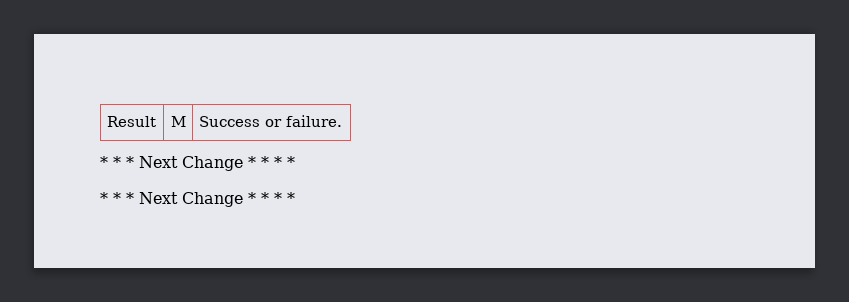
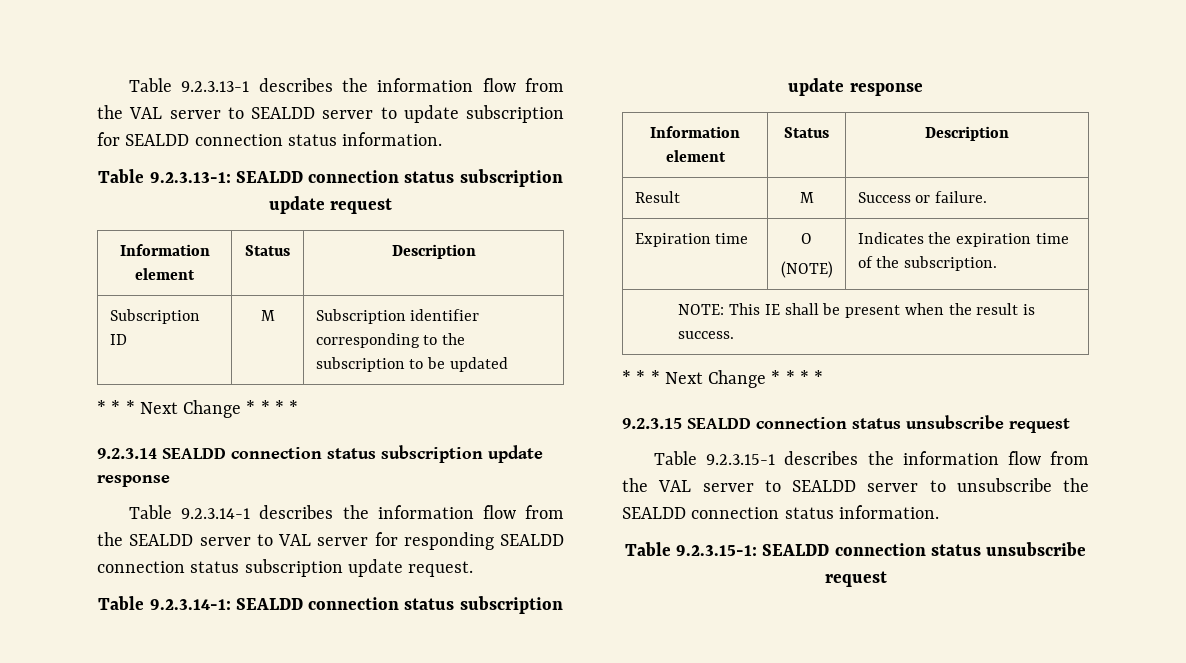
+ Table 9.2.3.13-1 describes the information flow from the VAL server to SEALDD server to update subscription for SEALDD connection status information.
+ Table 9.2.3.13-1: SEALDD connection status subscription update request
+ Information element | Status | Description
+ Subscription ID | M | Subscription identifier corresponding to the subscription to be updated
+ * * * Next Change * * * *
+ 9.2.3.14 SEALDD connection status subscription update response
+ Table 9.2.3.14-1 describes the information flow from the SEALDD server to VAL server for responding SEALDD connection status subscription update request.
+ Table 9.2.3.14-1: SEALDD connection status subscription update response
+ Information element | Status | Description
  Result | M | Success or failure.
+ Expiration time | O
+ (NOTE) | Indicates the expiration time of the subscription.
+ NOTE: This IE shall be present when the result is success.
  * * * Next Change * * * *
- * * * Next Change * * * *
+ 9.2.3.15 SEALDD connection status unsubscribe request
+ Table 9.2.3.15-1 describes the information flow from the VAL server to SEALDD server to unsubscribe the SEALDD connection status information.
+ Table 9.2.3.15-1: SEALDD connection status unsubscribe request

